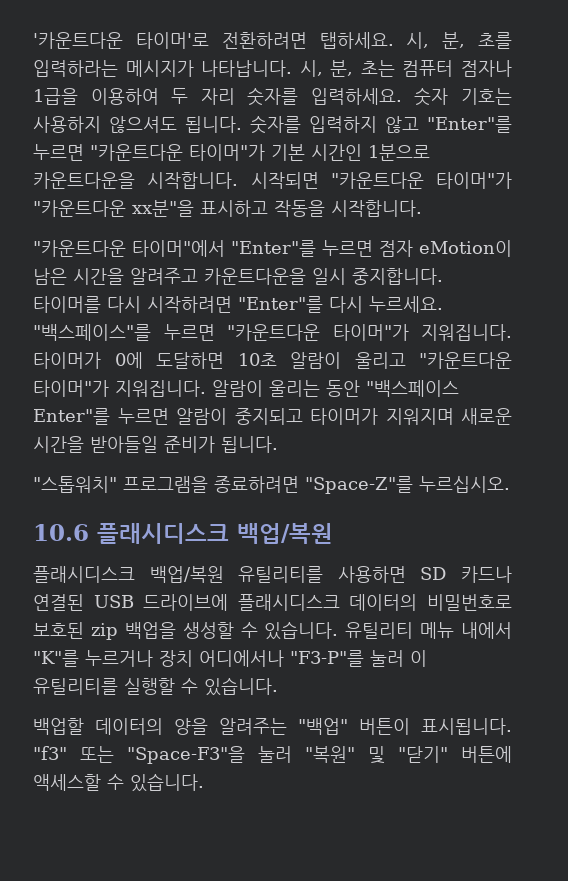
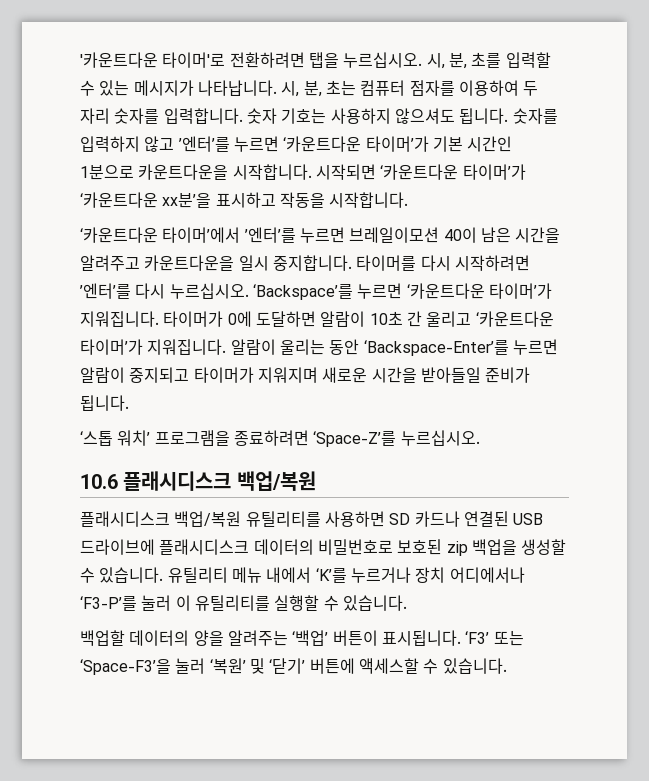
- '카운트다운 타이머'로 전환하려면 탭하세요.
+ '카운트다운 타이머'로 전환하려면 탭을 누르십시오.
- 시, 분, 초를 입력하라는 메시지가 나타납니다.
+ 시, 분, 초를 입력할 수 있는 메시지가 나타납니다.
- 시, 분, 초는 컴퓨터 점자나 1급을 이용하여 두 자리 숫자를 입력하세요.
+ 시, 분, 초는 컴퓨터 점자를 이용하여 두 자리 숫자를 입력합니다.
- 숫자를 입력하지 않고 "Enter"를 누르면 "카운트다운 타이머"가 기본 시간인 1분으로 카운트다운을 시작합니다.
+ 숫자를 입력하지 않고 ’엔터’를 누르면 ‘카운트다운 타이머’가 기본 시간인 1분으로 카운트다운을 시작합니다.
- 시작되면 "카운트다운 타이머"가 "카운트다운 xx분"을 표시하고 작동을 시작합니다.
+ 시작되면 ‘카운트다운 타이머’가 ‘카운트다운 xx분’을 표시하고 작동을 시작합니다.
- "카운트다운 타이머"에서 "Enter"를 누르면 점자 eMotion이 남은 시간을 알려주고 카운트다운을 일시 중지합니다.
+ ‘카운트다운 타이머’에서 ’엔터’를 누르면 브레일이모션 40이 남은 시간을 알려주고 카운트다운을 일시 중지합니다.
- 타이머를 다시 시작하려면 "Enter"를 다시 누르세요. "백스페이스"를 누르면 "카운트다운 타이머"가 지워집니다. 타이머가 0에 도달하면 10초 알람이 울리고 "카운트다운 타이머"가 지워집니다.
+ 타이머를 다시 시작하려면 ’엔터’를 다시 누르십시오. ‘Backspace’를 누르면 ‘카운트다운 타이머’가 지워집니다. 타이머가 0에 도달하면 알람이 10초 간 울리고 ‘카운트다운 타이머’가 지워집니다.
- 알람이 울리는 동안 "백스페이스 Enter"를 누르면 알람이 중지되고 타이머가 지워지며 새로운 시간을 받아들일 준비가 됩니다.
+ 알람이 울리는 동안 ‘Backspace-Enter’를 누르면 알람이 중지되고 타이머가 지워지며 새로운 시간을 받아들일 준비가 됩니다.
- "스톱워치" 프로그램을 종료하려면 "Space-Z"를 누르십시오.
+ ‘스톱 워치’ 프로그램을 종료하려면 ‘Space-Z’를 누르십시오.
- 유틸리티 메뉴 내에서 "K"를 누르거나 장치 어디에서나 "F3-P"를 눌러 이 유틸리티를 실행할 수 있습니다.
+ 유틸리티 메뉴 내에서 ‘K’를 누르거나 장치 어디에서나 ‘F3-P’를 눌러 이 유틸리티를 실행할 수 있습니다.
- 백업할 데이터의 양을 알려주는 "백업" 버튼이 표시됩니다.
+ 백업할 데이터의 양을 알려주는 ‘백업’ 버튼이 표시됩니다.
- "f3" 또는 "Space-F3"을 눌러 "복원" 및 "닫기" 버튼에 액세스할 수 있습니다.
+ ‘F3’ 또는 ‘Space-F3’을 눌러 ‘복원’ 및 ‘닫기’ 버튼에 액세스할 수 있습니다.

